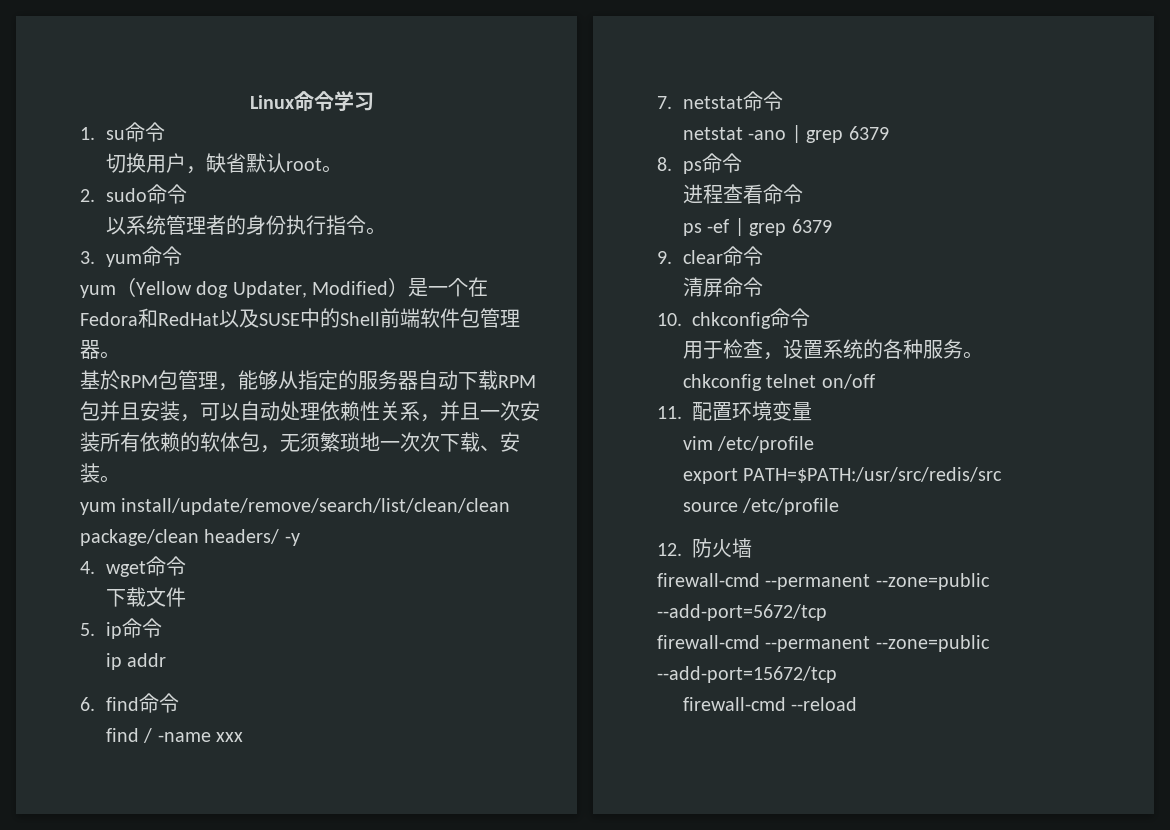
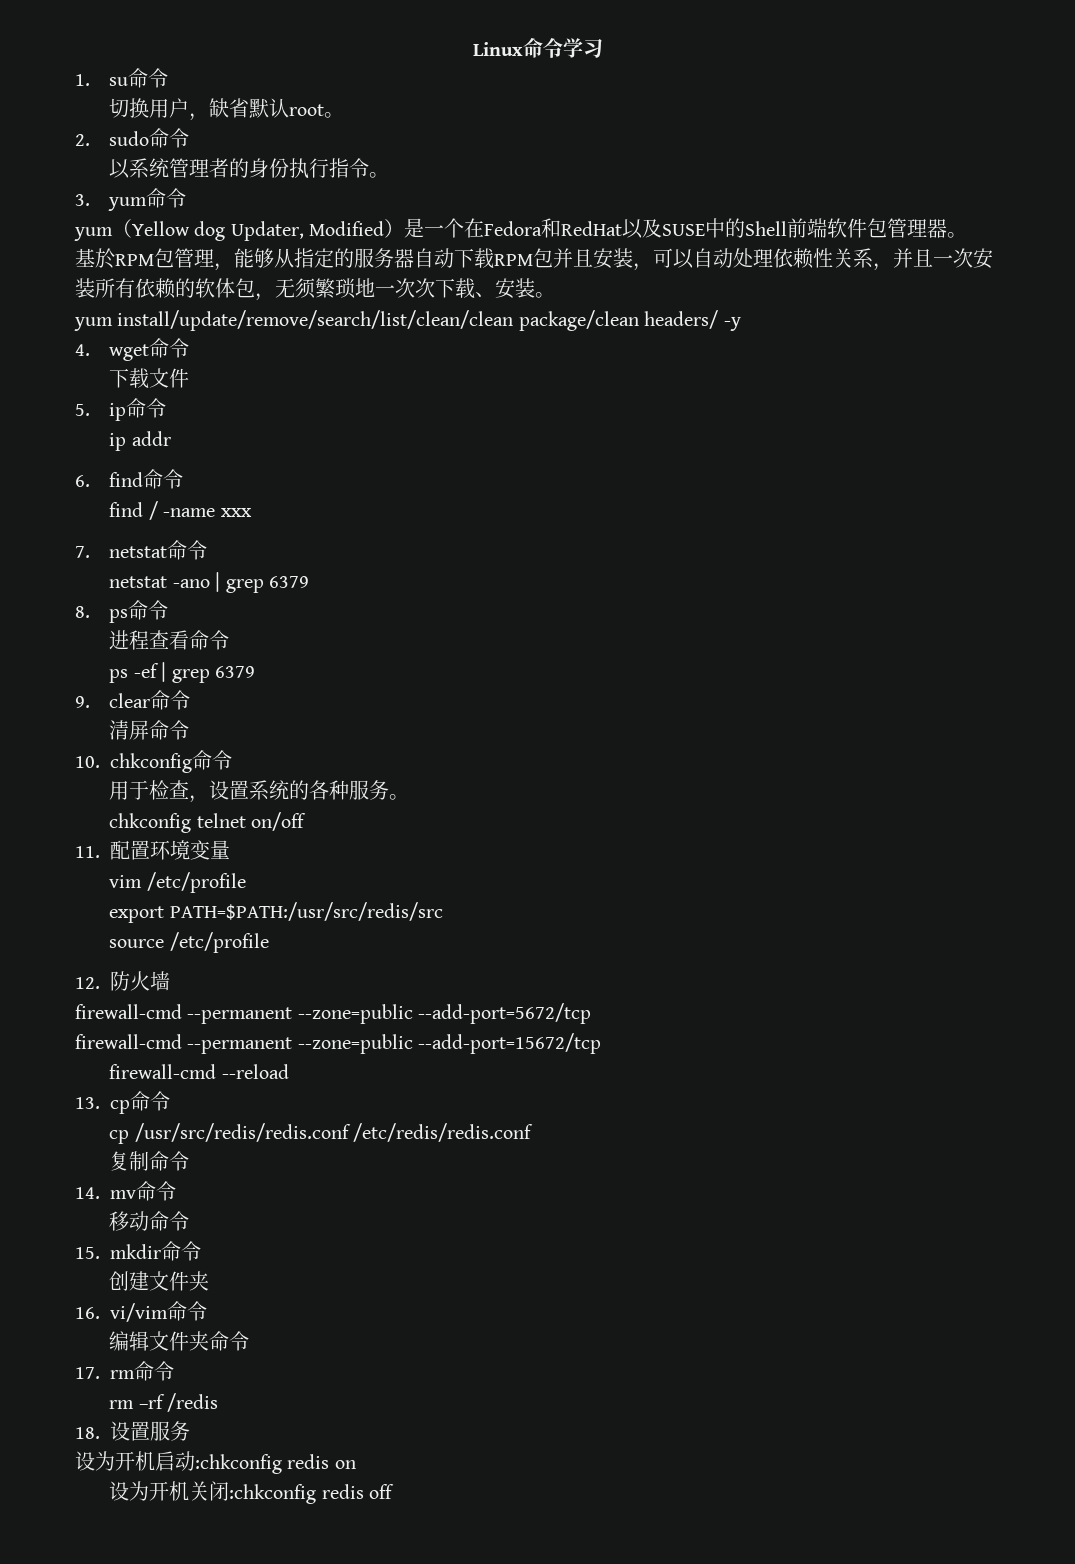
+ 13. cp命令
+ cp /usr/src/redis/redis.conf /etc/redis/redis.conf
+ 复制命令
+ 14. mv命令
+ 移动命令
+ 15. mkdir命令
+ 创建文件夹
+ 16. vi/vim命令
+ 编辑文件夹命令
+ 17. rm命令
+ rm –rf /redis
+ 18.设置服务
+ 设为开机启动:chkconfig redis on
+ 设为开机关闭:chkconfig redis off

